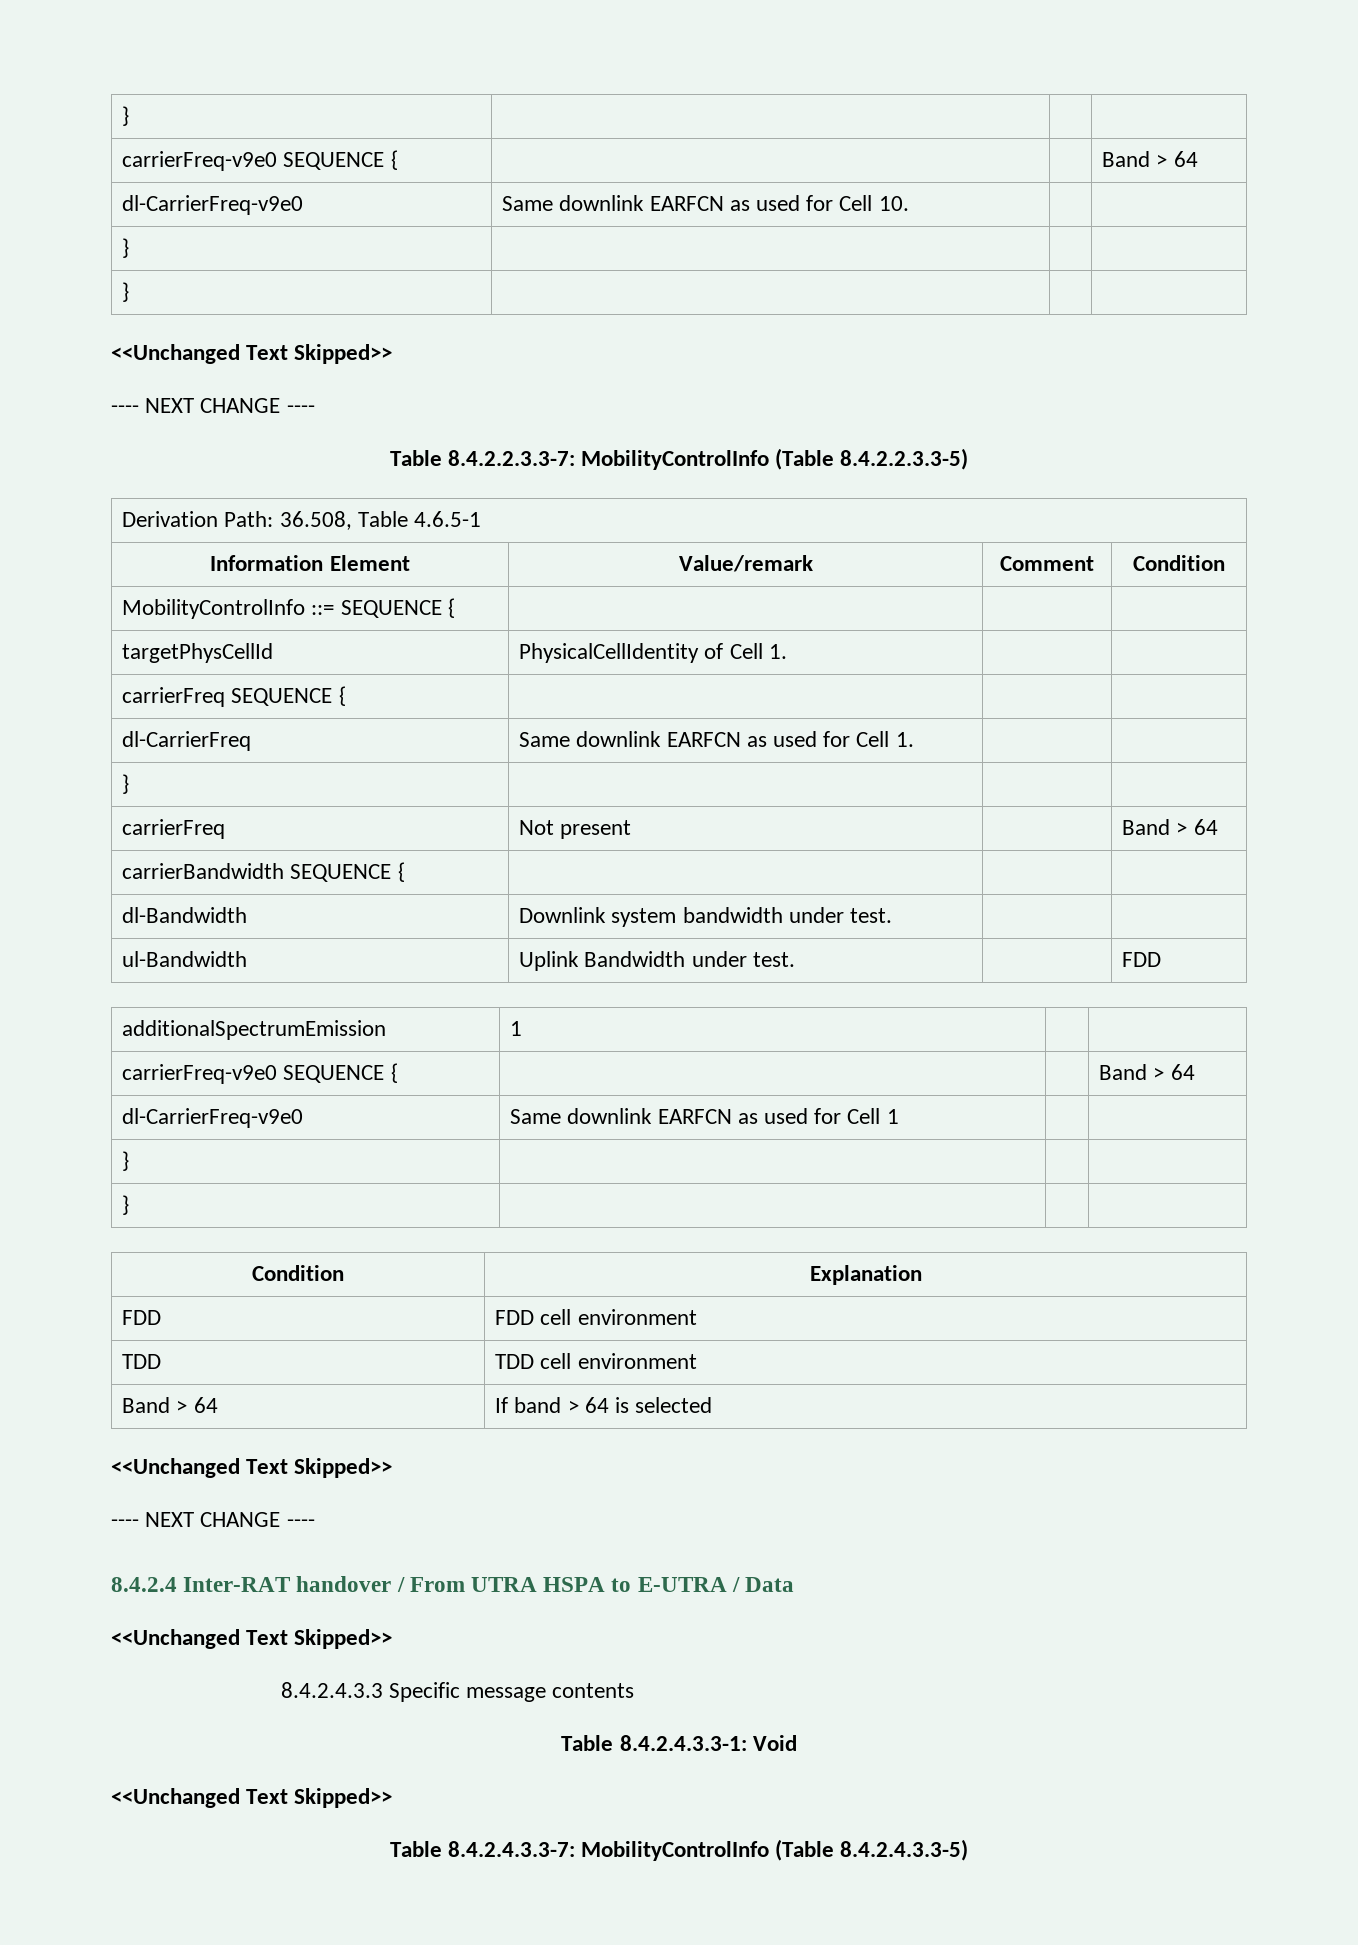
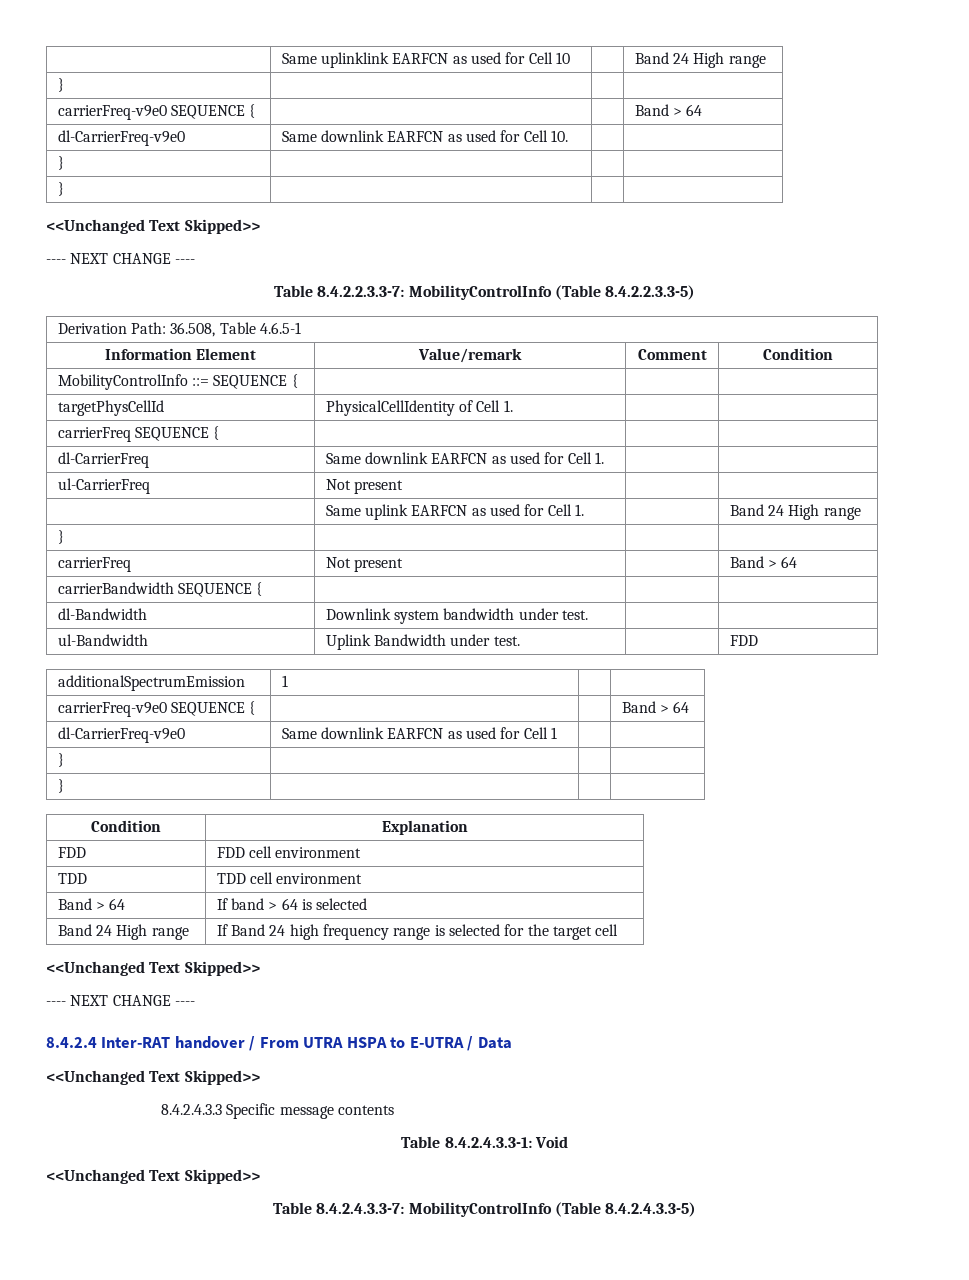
+ | Same uplinklink EARFCN as used for Cell 10 | | Band 24 High range
+ ul-CarrierFreq | Not present | |
+ | Same uplink EARFCN as used for Cell 1. | | Band 24 High range
+ Band 24 High range | If Band 24 high frequency range is selected for the target cell

